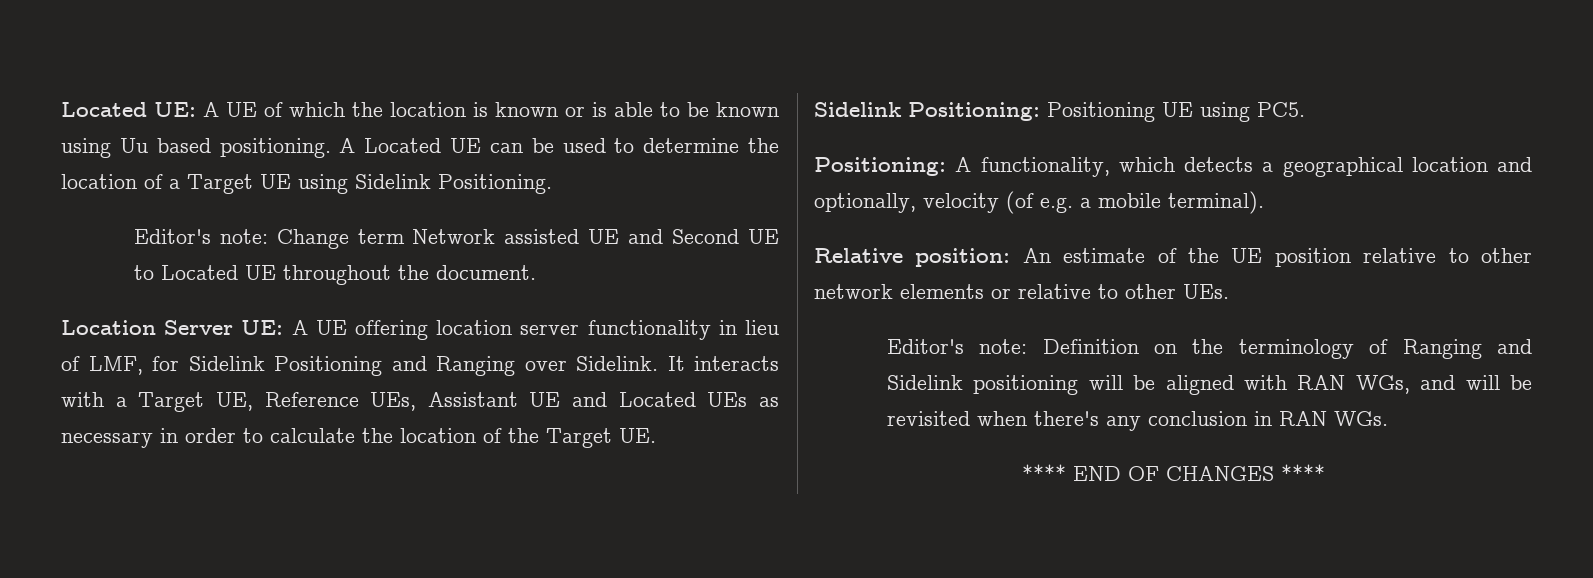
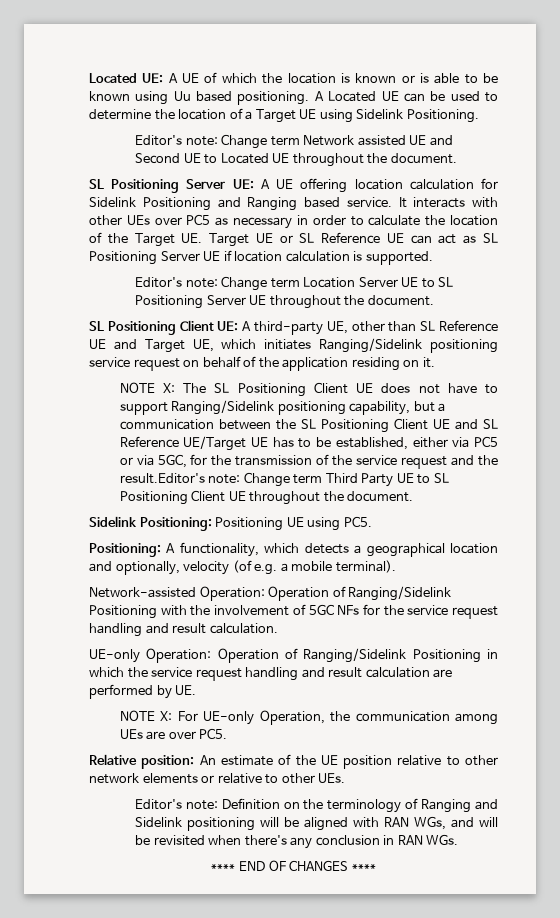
- Location Server UE: A UE offering location server functionality in lieu of LMF, for Sidelink Positioning and Ranging over Sidelink.
+ SL Positioning Server UE: A UE offering location calculation for Sidelink Positioning and Ranging based service.
- It interacts with a Target UE, Reference UEs, Assistant UE and Located UEs as necessary in order to calculate the location of the Target UE.
+ It interacts with other UEs over PC5 as necessary in order to calculate the location of the Target UE. Target UE or SL Reference UE can act as SL Positioning Server UE if location calculation is supported.
+ Editor's note: Change term Location Server UE to SL Positioning Server UE throughout the document.
+ SL Positioning Client UE: A third-party UE, other than SL Reference UE and Target UE, which initiates Ranging/Sidelink positioning service request on behalf of the application residing on it.
+ NOTE X: The SL Positioning Client UE does not have to support Ranging/Sidelink positioning capability, but a communication between the SL Positioning Client UE and SL Reference UE/Target UE has to be established, either via PC5 or via 5GC, for the transmission of the service request and the result.Editor's note: Change term Third Party UE to SL Positioning Client UE throughout the document.
+ Network-assisted Operation: Operation of Ranging/Sidelink Positioning with the involvement of 5GC NFs for the service request handling and result calculation.
+ UE-only Operation: Operation of Ranging/Sidelink Positioning in which the service request handling and result calculation are performed by UE.
+ NOTE X: For UE-only Operation, the communication among UEs are over PC5.

